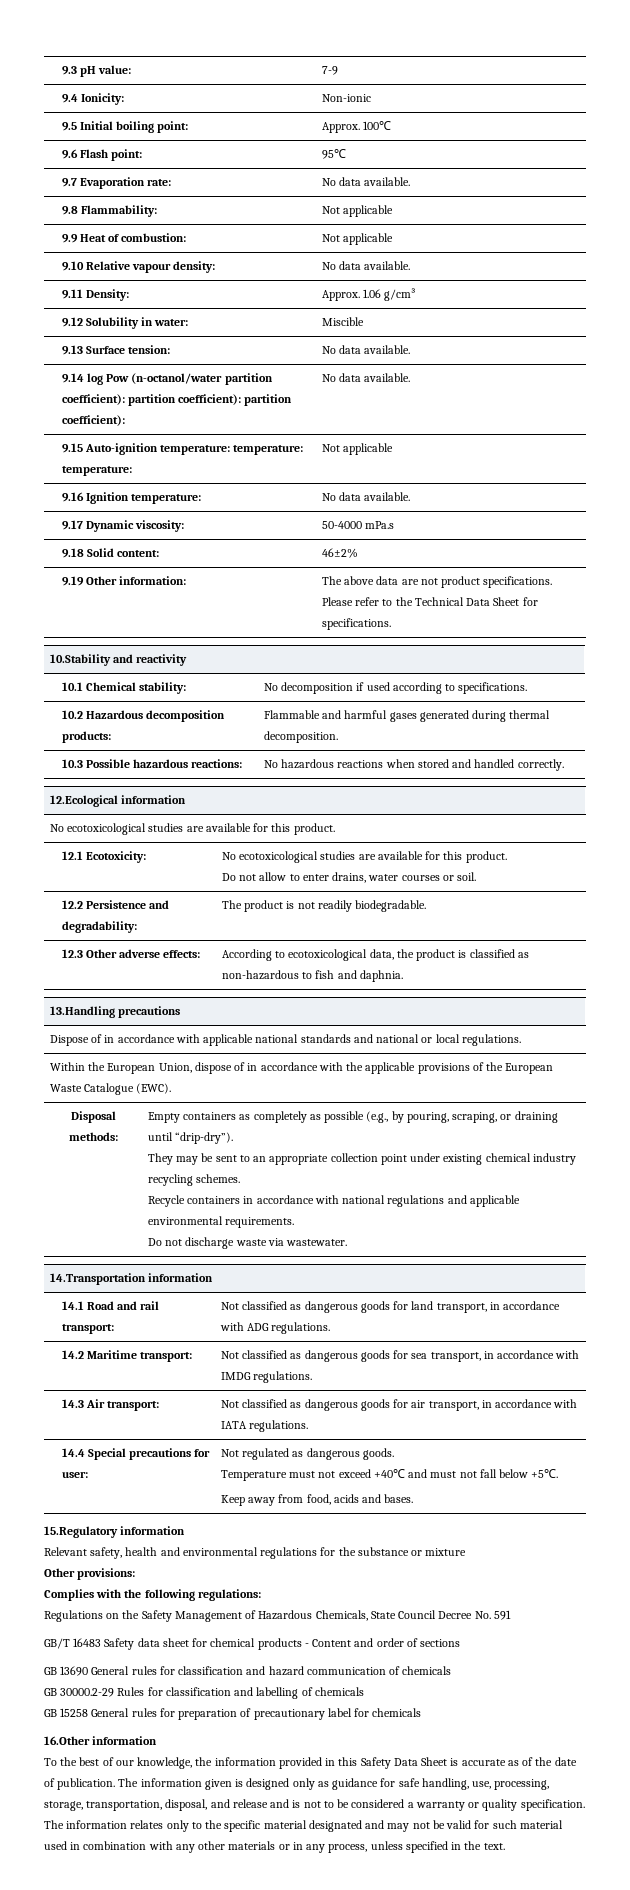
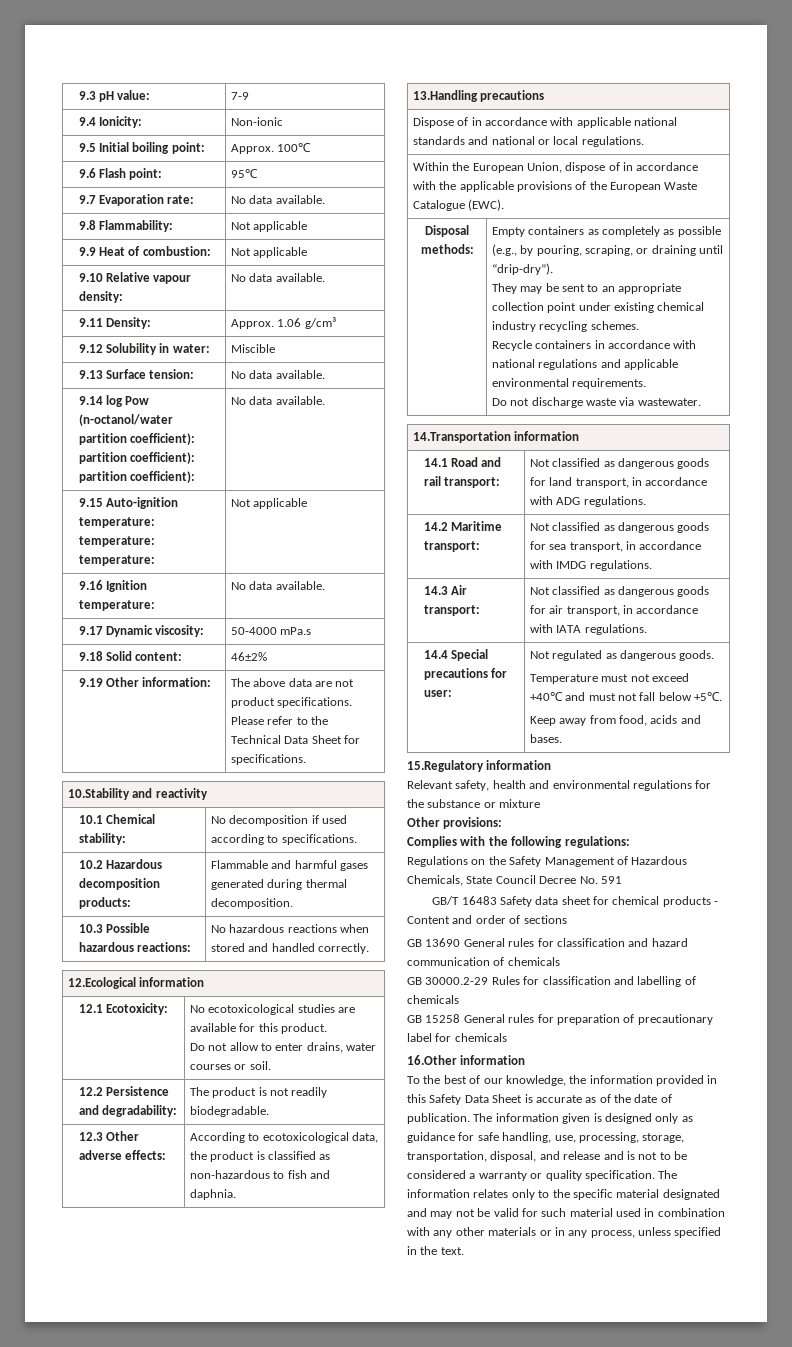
  12.Ecological information
- No ecotoxicological studies are available for this product.

